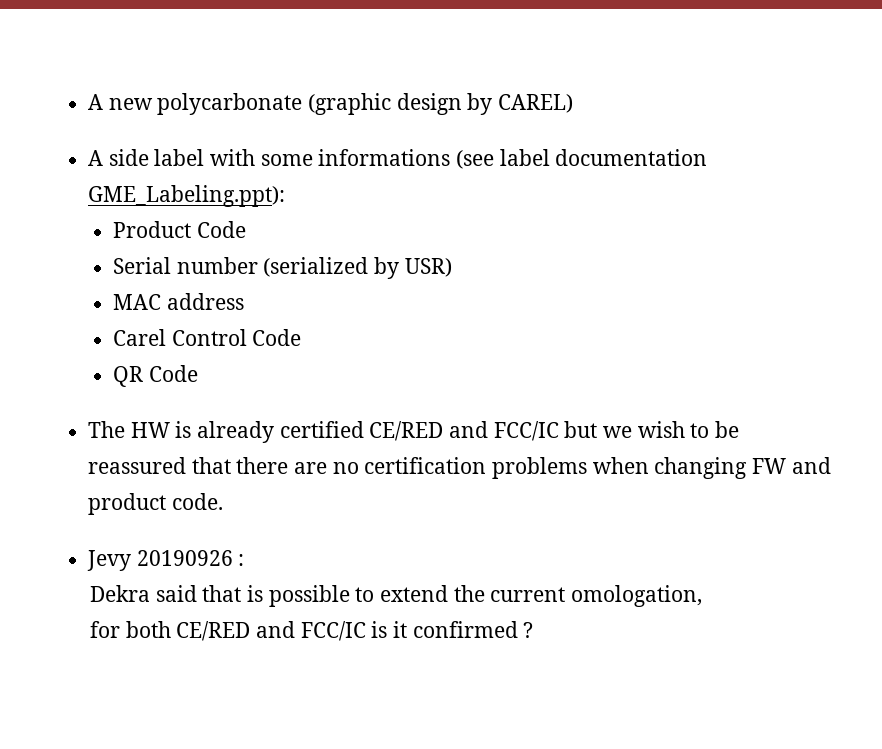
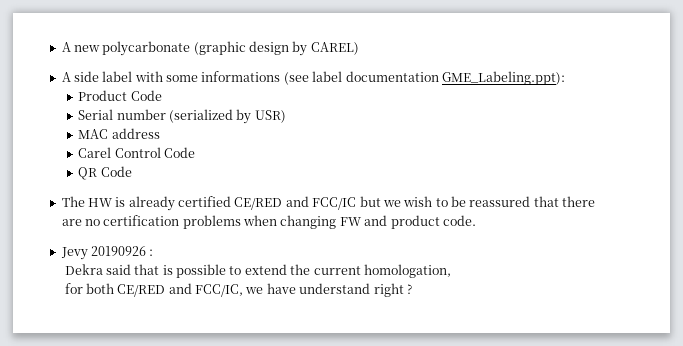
- Dekra said that is possible to extend the current omologation,
+ Dekra said that is possible to extend the current homologation,
- for both CE/RED and FCC/IC is it confirmed ?
+ for both CE/RED and FCC/IC, we have understand right ?

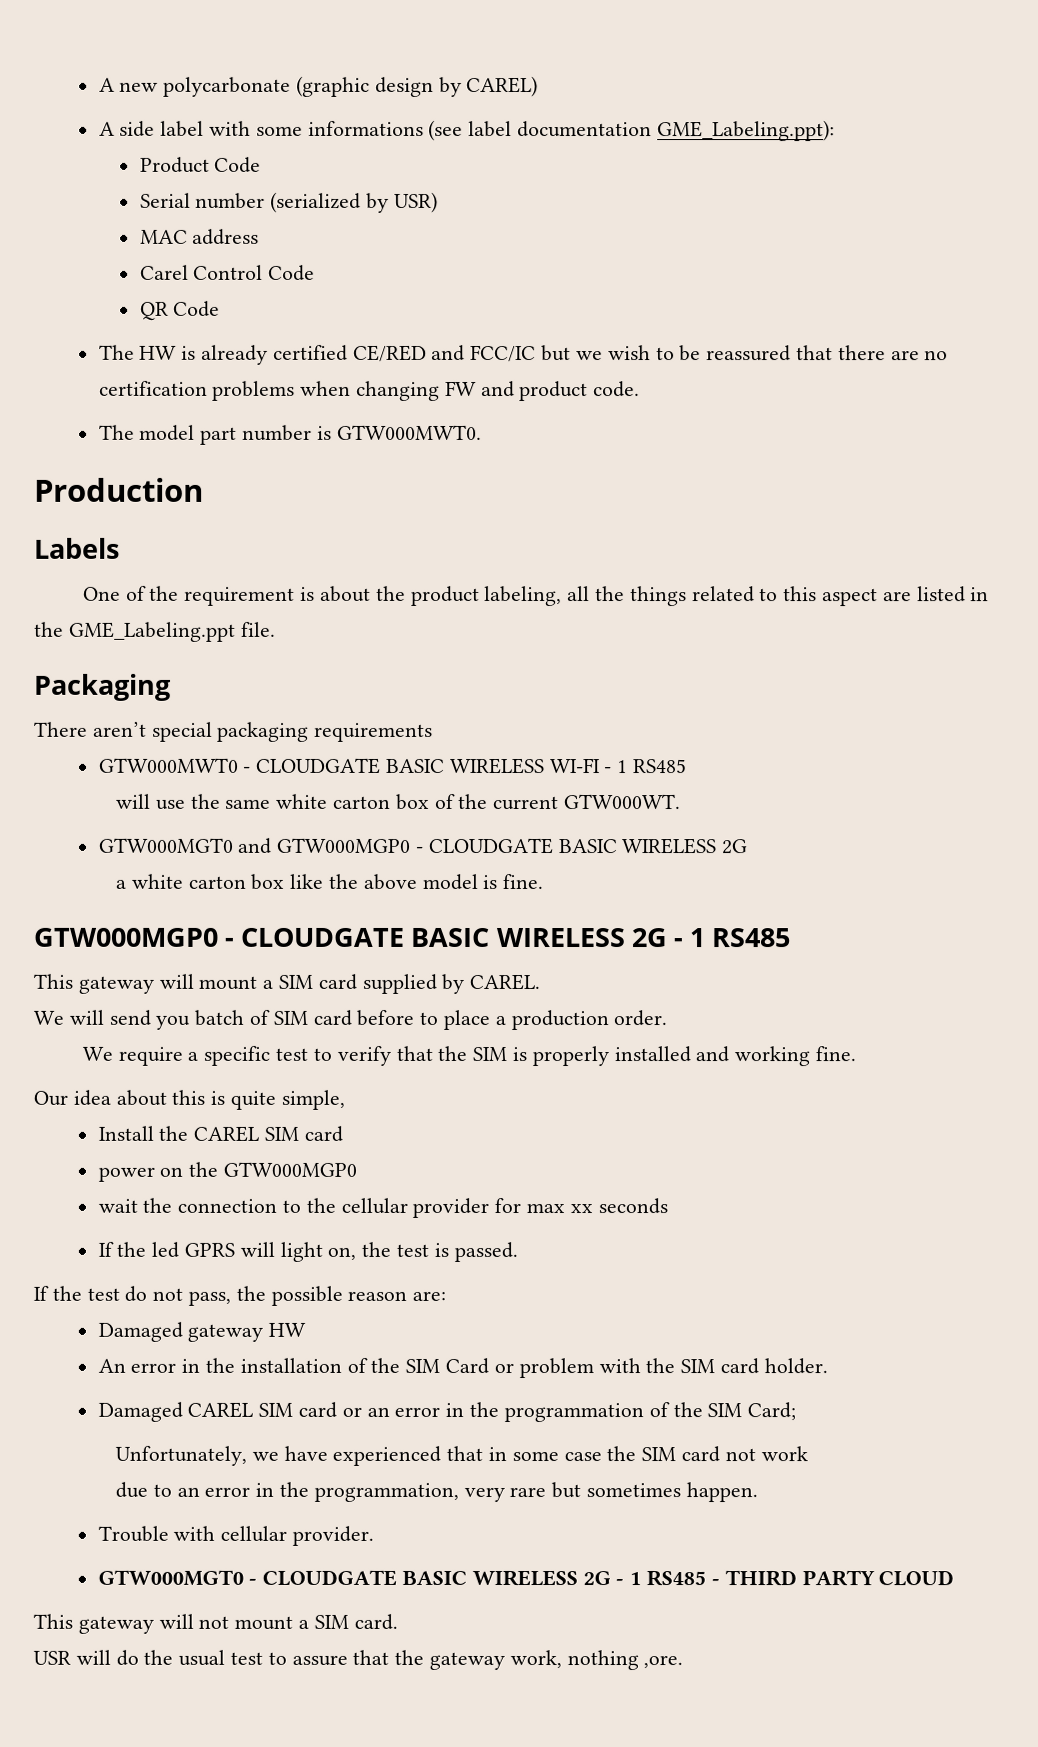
- Jevy 20190926 :
- Dekra said that is possible to extend the current homologation,
- for both CE/RED and FCC/IC, we have understand right ?
+ The model part number is GTW000MWT0.
+ Production
+ Labels
+ One of the requirement is about the product labeling, all the things related to this aspect are listed in the GME_Labeling.ppt file.
+ Packaging
+ There aren’t special packaging requirements
+ GTW000MWT0 - CLOUDGATE BASIC WIRELESS WI-FI - 1 RS485
+ will use the same white carton box of the current GTW000WT.
+ GTW000MGT0 and GTW000MGP0 - CLOUDGATE BASIC WIRELESS 2G
+ a white carton box like the above model is fine.
+ GTW000MGP0 - CLOUDGATE BASIC WIRELESS 2G - 1 RS485
+ This gateway will mount a SIM card supplied by CAREL.
+ We will send you batch of SIM card before to place a production order.
+ We require a specific test to verify that the SIM is properly installed and working fine.
+ Our idea about this is quite simple,
+ Install the CAREL SIM card
+ power on the GTW000MGP0
+ wait the connection to the cellular provider for max xx seconds
+ If the led GPRS will light on, the test is passed.
+ If the test do not pass, the possible reason are:
+ Damaged gateway HW
+ An error in the installation of the SIM Card or problem with the SIM card holder.
+ Damaged CAREL SIM card or an error in the programmation of the SIM Card;
+ Unfortunately, we have experienced that in some case the SIM card not work
+ due to an error in the programmation, very rare but sometimes happen.
+ Trouble with cellular provider.
+ GTW000MGT0 - CLOUDGATE BASIC WIRELESS 2G - 1 RS485 - THIRD PARTY CLOUD
+ This gateway will not mount a SIM card.
+ USR will do the usual test to assure that the gateway work, nothing ,ore.

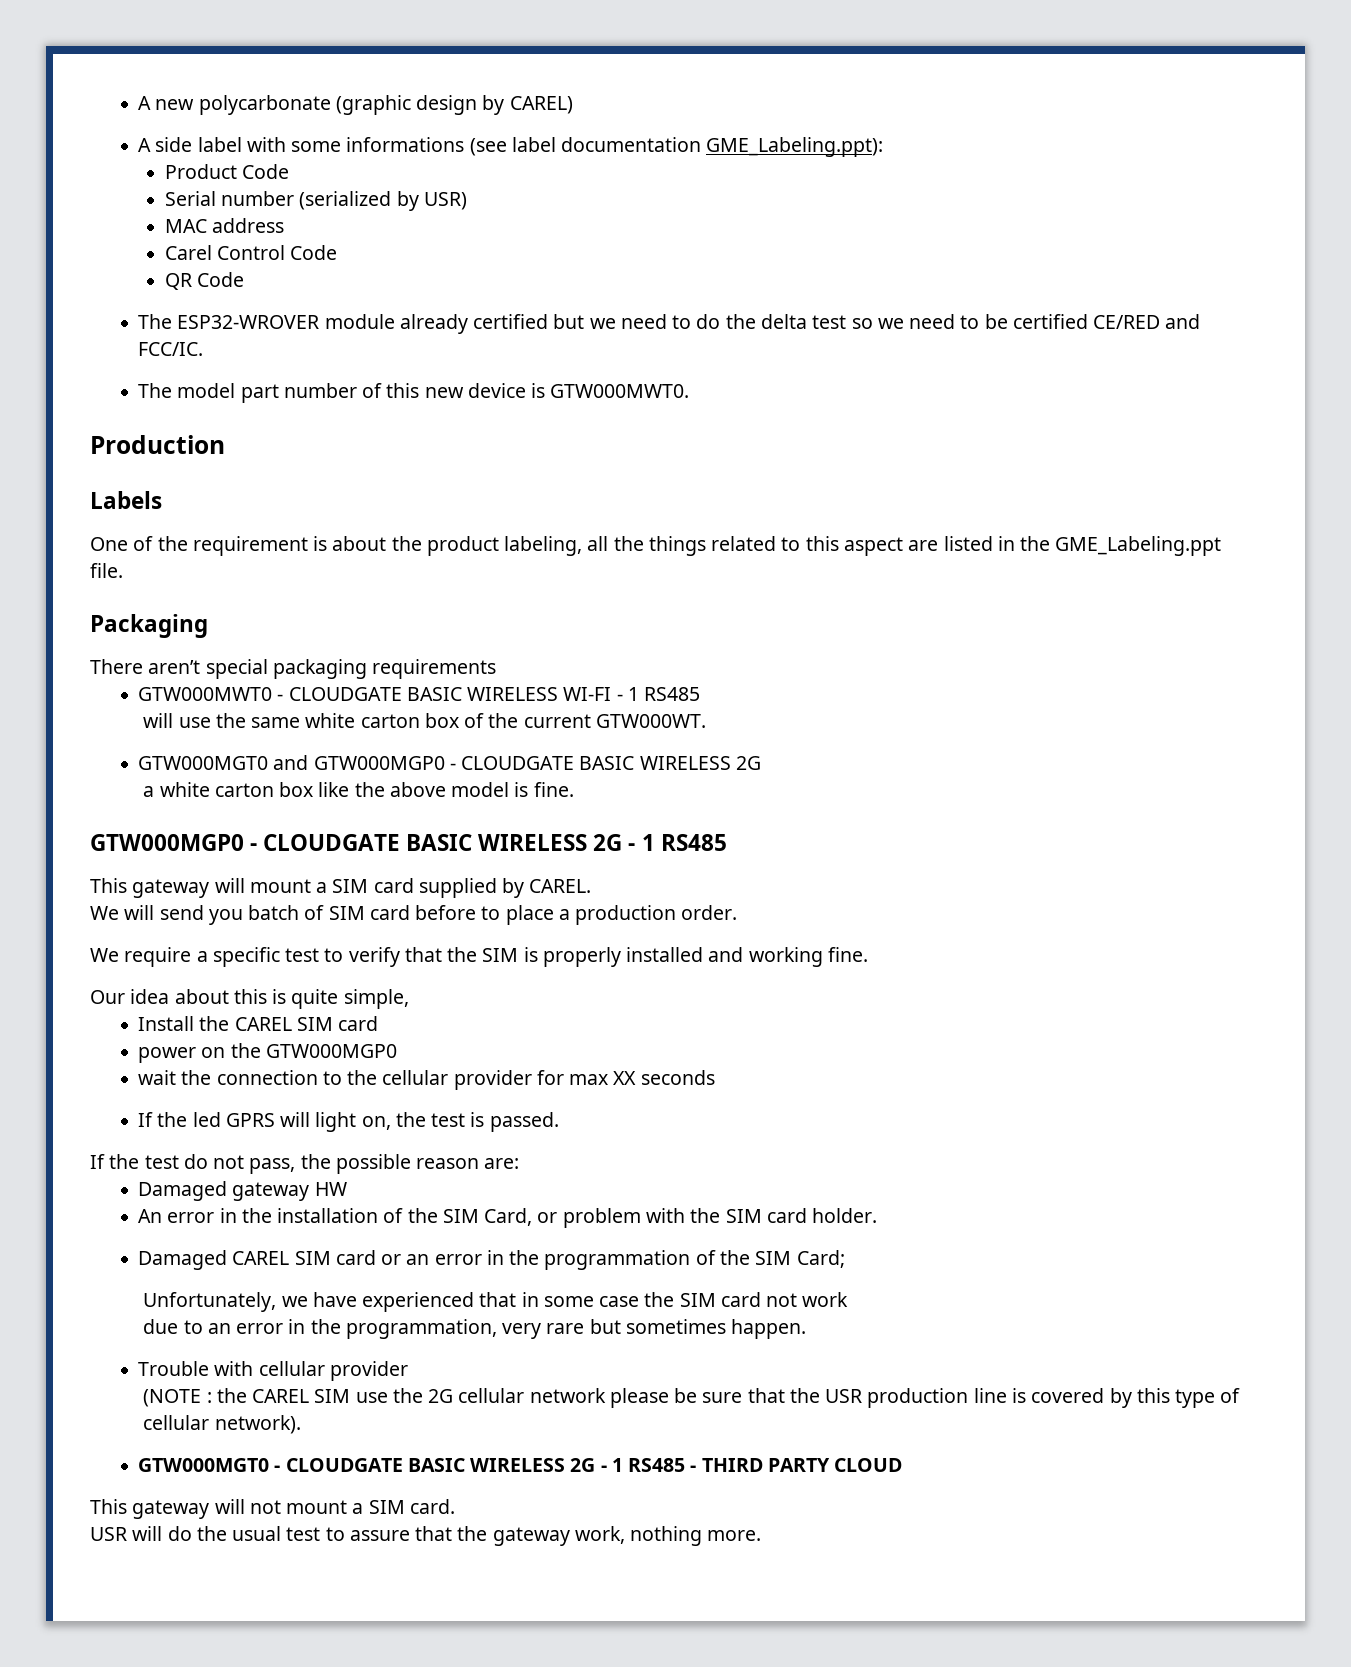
- The HW is already certified CE/RED and FCC/IC but we wish to be reassured that there are no certification problems when changing FW and product code.
+ The ESP32-WROVER module already certified but we need to do the delta test so we need to be certified CE/RED and FCC/IC.
- The model part number is GTW000MWT0.
+ The model part number of this new device is GTW000MWT0.
- wait the connection to the cellular provider for max xx seconds
+ wait the connection to the cellular provider for max XX seconds
- An error in the installation of the SIM Card or problem with the SIM card holder.
+ An error in the installation of the SIM Card, or problem with the SIM card holder.
- Trouble with cellular provider.
+ Trouble with cellular provider
+ (NOTE : the CAREL SIM use the 2G cellular network please be sure that the USR production line is covered by this type of cellular network).
- USR will do the usual test to assure that the gateway work, nothing ,ore.
+ USR will do the usual test to assure that the gateway work, nothing more.

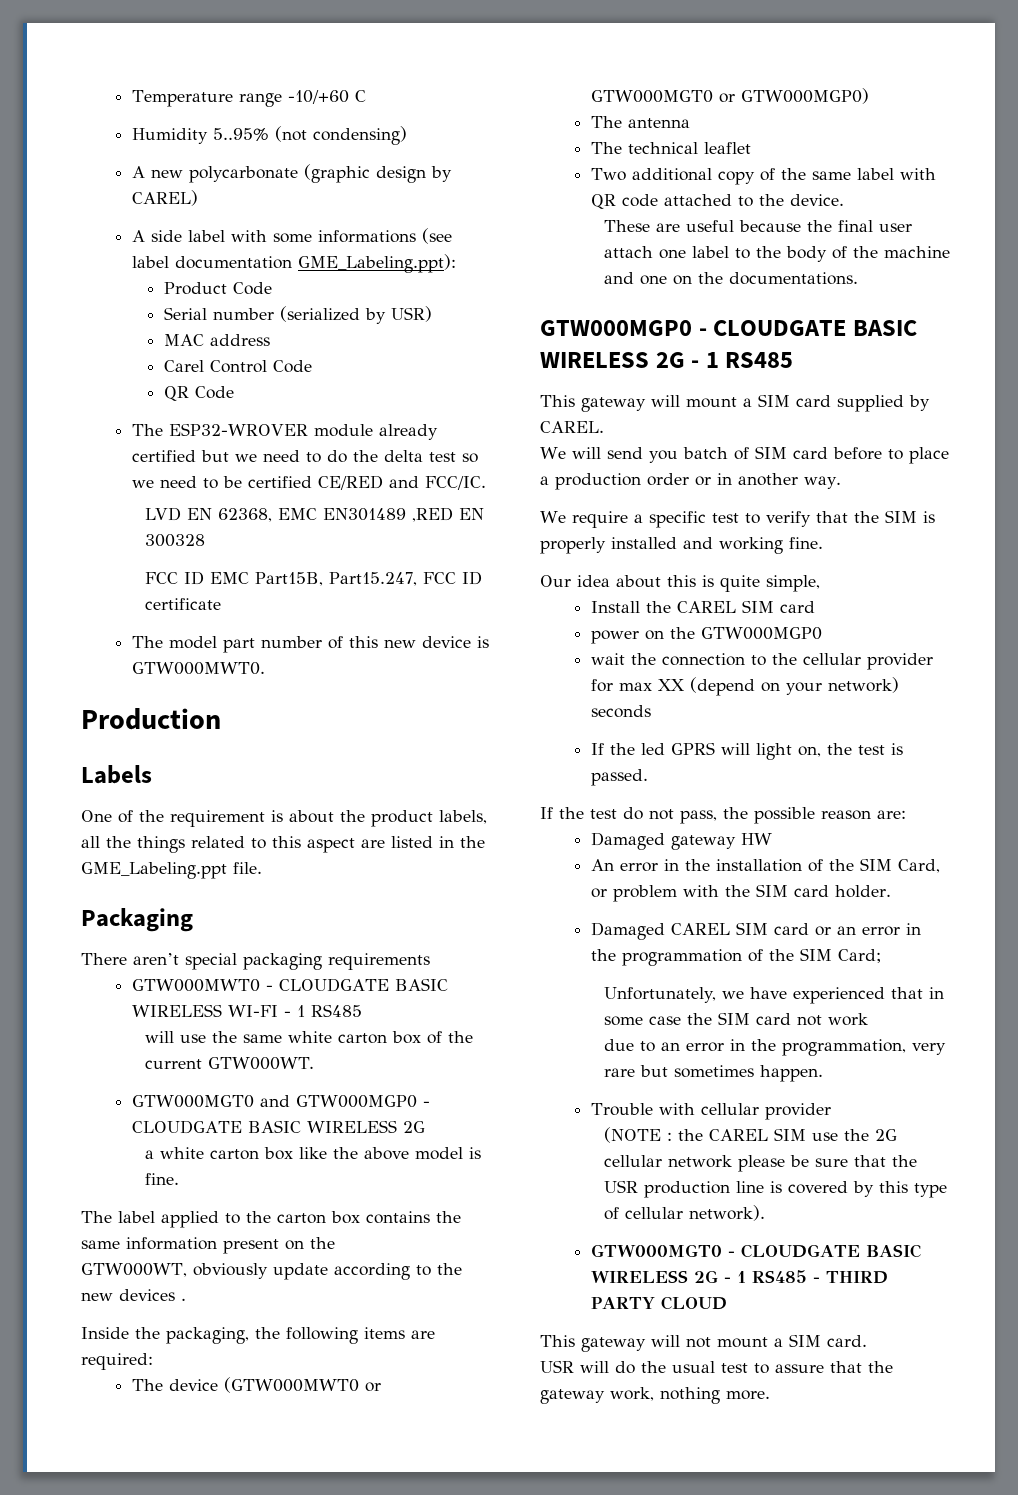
+ Temperature range -10/+60 C
+ Humidity 5..95% (not condensing)
+ LVD EN 62368, EMC EN301489 ,RED EN 300328
+ FCC ID EMC Part15B, Part15.247, FCC ID certificate
- One of the requirement is about the product labeling, all the things related to this aspect are listed in the GME_Labeling.ppt file.
+ One of the requirement is about the product labels, all the things related to this aspect are listed in the GME_Labeling.ppt file.
+ The label applied to the carton box contains the same information present on the
+ GTW000WT, obviously update according to the new devices .
+ Inside the packaging, the following items are required:
+ The device (GTW000MWT0 or GTW000MGT0 or GTW000MGP0)
+ The antenna
+ The technical leaflet
+ Two additional copy of the same label with QR code attached to the device.
+ These are useful because the final user attach one label to the body of the machine and one on the documentations.
- We will send you batch of SIM card before to place a production order.
+ We will send you batch of SIM card before to place a production order or in another way.
- wait the connection to the cellular provider for max XX seconds
+ wait the connection to the cellular provider for max XX (depend on your network) seconds

